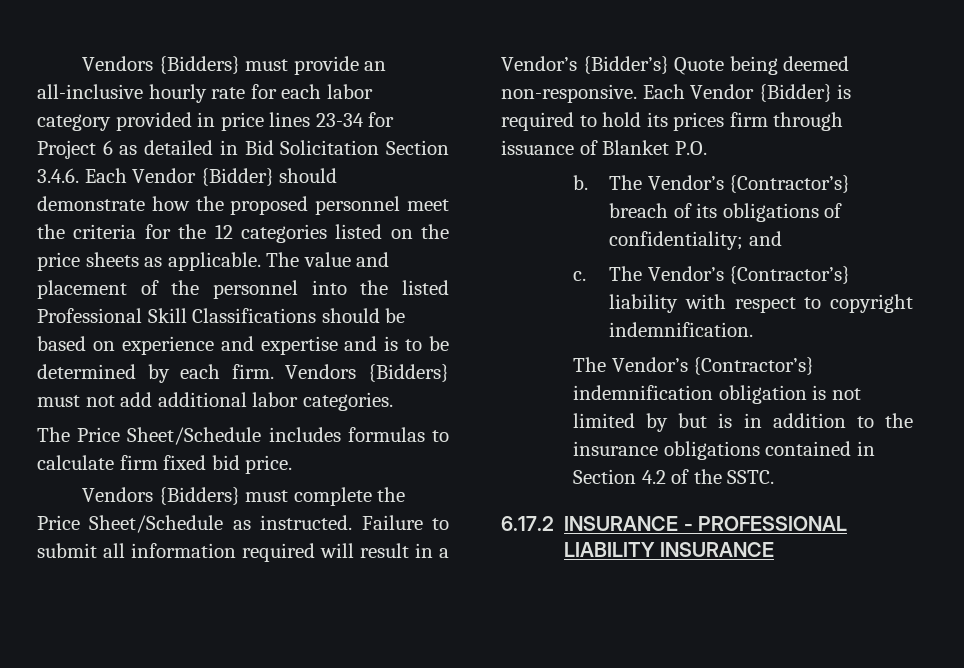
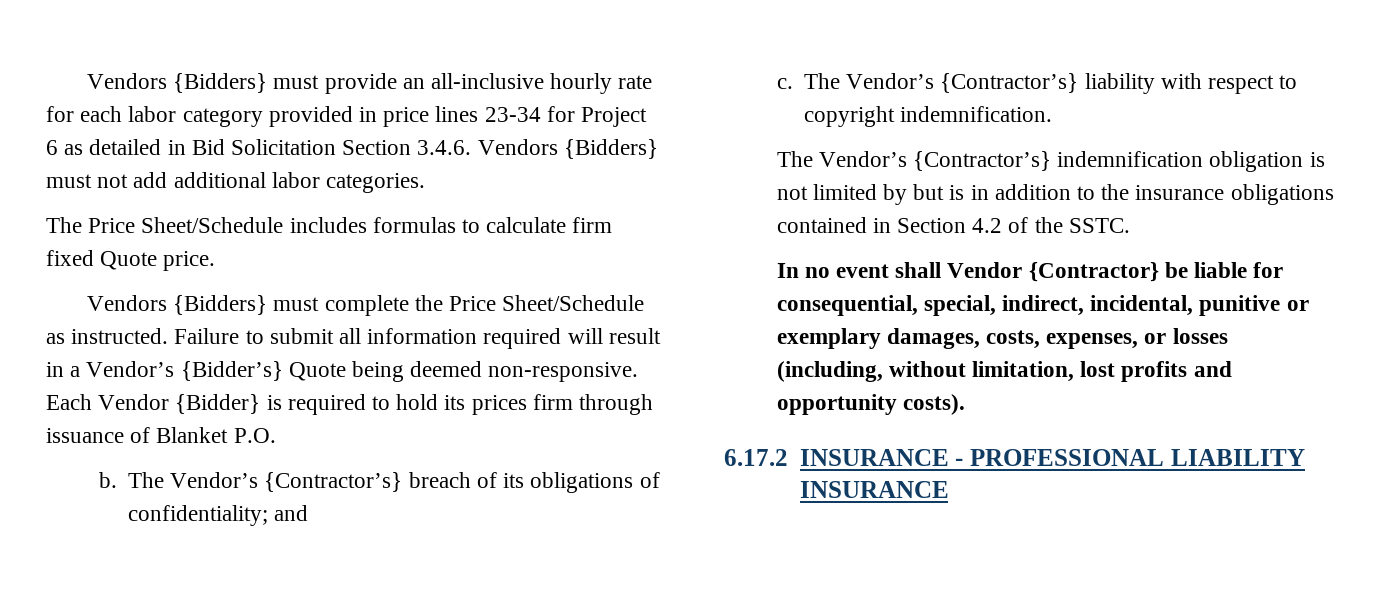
- Vendors {Bidders} must provide an all-inclusive hourly rate for each labor category provided in price lines 23-34 for Project 6 as detailed in Bid Solicitation Section 3.4.6. Each Vendor {Bidder} should demonstrate how the proposed personnel meet the criteria for the 12 categories listed on the price sheets as applicable. The value and placement of the personnel into the listed Professional Skill Classifications should be based on experience and expertise and is to be determined by each firm. Vendors {Bidders} must not add additional labor categories.
+ Vendors {Bidders} must provide an all-inclusive hourly rate for each labor category provided in price lines 23-34 for Project 6 as detailed in Bid Solicitation Section 3.4.6. Vendors {Bidders} must not add additional labor categories.
- The Price Sheet/Schedule includes formulas to calculate firm fixed bid price.
+ The Price Sheet/Schedule includes formulas to calculate firm fixed Quote price.
+ In no event shall Vendor {Contractor} be liable for consequential, special, indirect, incidental, punitive or exemplary damages, costs, expenses, or losses (including, without limitation, lost profits and opportunity costs).

